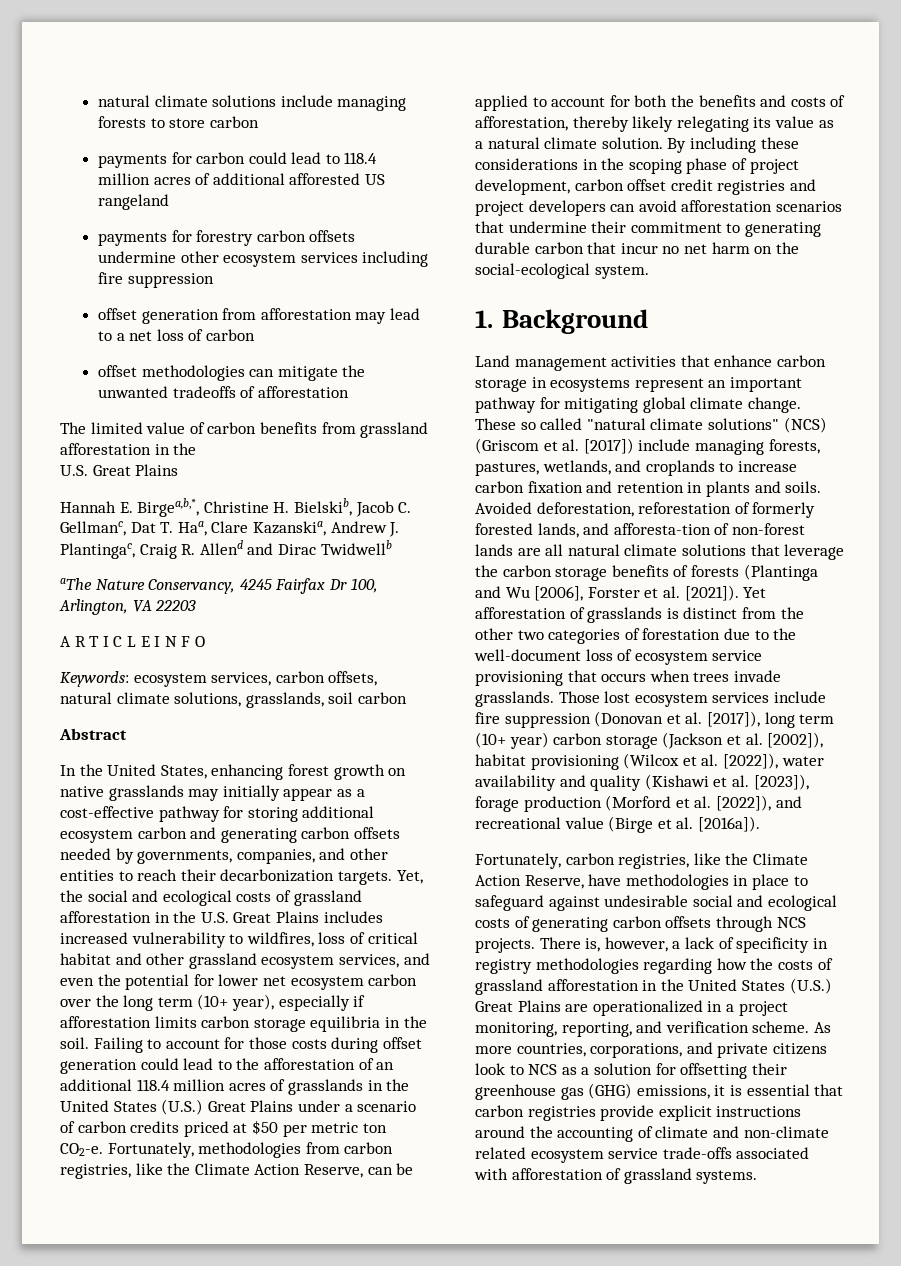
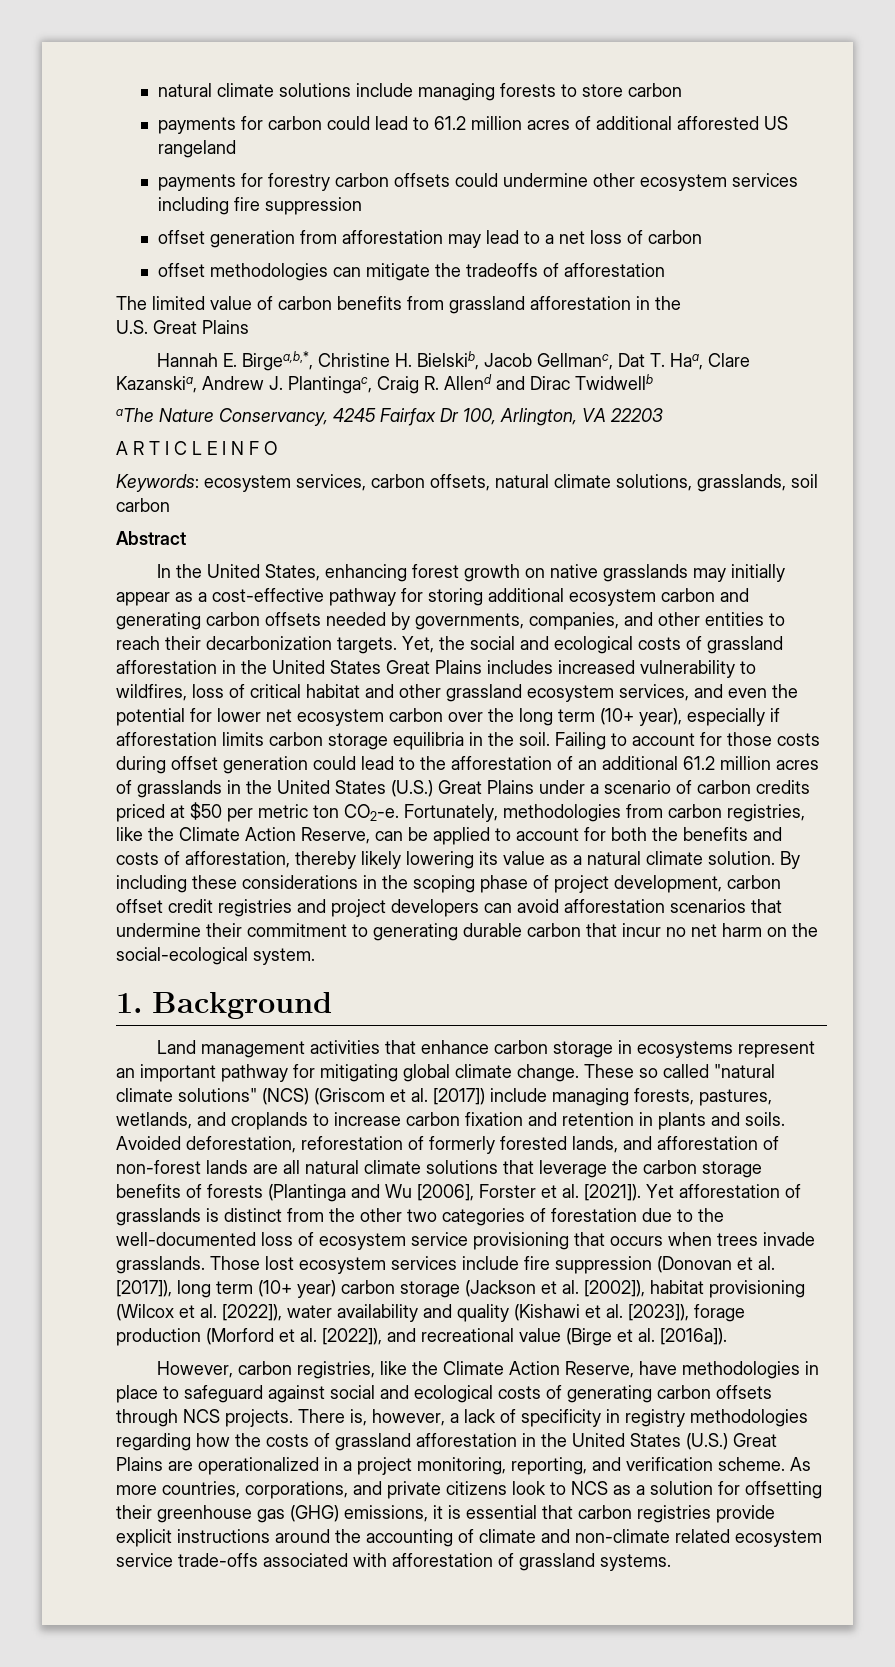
- payments for carbon could lead to 118.4 million acres of additional afforested US rangeland
+ payments for carbon could lead to 61.2 million acres of additional afforested US rangeland
- payments for forestry carbon offsets undermine other ecosystem services including fire suppression
+ payments for forestry carbon offsets could undermine other ecosystem services including fire suppression
- offset methodologies can mitigate the unwanted tradeoffs of afforestation
+ offset methodologies can mitigate the tradeoffs of afforestation
- Hannah E. Birgea,b,*, Christine H. Bielskib, Jacob C. Gellmanc, Dat T. Haa, Clare Kazanskia, Andrew J. Plantingac, Craig R. Allend and Dirac Twidwellb
+ Hannah E. Birgea,b,*, Christine H. Bielskib, Jacob Gellmanc, Dat T. Haa, Clare Kazanskia, Andrew J. Plantingac, Craig R. Allend and Dirac Twidwellb
- Yet, the social and ecological costs of grassland afforestation in the U.S. Great Plains includes increased vulnerability to wildfires, loss of critical habitat and other grassland ecosystem services, and even the potential for lower net ecosystem carbon over the long term (10+ year), especially if afforestation limits carbon storage equilibria in the soil.
+ Yet, the social and ecological costs of grassland afforestation in the United States Great Plains includes increased vulnerability to wildfires, loss of critical habitat and other grassland ecosystem services, and even the potential for lower net ecosystem carbon over the long term (10+ year), especially if afforestation limits carbon storage equilibria in the soil.
- Failing to account for those costs during offset generation could lead to the afforestation of an additional 118.4 million acres of grasslands in the United States (U.S.) Great Plains under a scenario of carbon credits priced at $50 per metric ton CO2-e.
+ Failing to account for those costs during offset generation could lead to the afforestation of an additional 61.2 million acres of grasslands in the United States (U.S.) Great Plains under a scenario of carbon credits priced at $50 per metric ton CO2-e.
- Fortunately, methodologies from carbon registries, like the Climate Action Reserve, can be applied to account for both the benefits and costs of afforestation, thereby likely relegating its value as a natural climate solution.
+ Fortunately, methodologies from carbon registries, like the Climate Action Reserve, can be applied to account for both the benefits and costs of afforestation, thereby likely lowering its value as a natural climate solution.
- Avoided deforestation, reforestation of formerly forested lands, and afforesta-tion of non-forest lands are all natural climate solutions that leverage the carbon storage benefits of forests (Plantinga and Wu [2006], Forster et al. [2021]).
+ Avoided deforestation, reforestation of formerly forested lands, and afforestation of non-forest lands are all natural climate solutions that leverage the carbon storage benefits of forests (Plantinga and Wu [2006], Forster et al. [2021]).
- Yet afforestation of grasslands is distinct from the other two categories of forestation due to the well-document loss of ecosystem service provisioning that occurs when trees invade grasslands.
+ Yet afforestation of grasslands is distinct from the other two categories of forestation due to the well-documented loss of ecosystem service provisioning that occurs when trees invade grasslands.
- Fortunately, carbon registries, like the Climate Action Reserve, have methodologies in place to safeguard against undesirable social and ecological costs of generating carbon offsets through NCS projects.
+ However, carbon registries, like the Climate Action Reserve, have methodologies in place to safeguard against social and ecological costs of generating carbon offsets through NCS projects.

